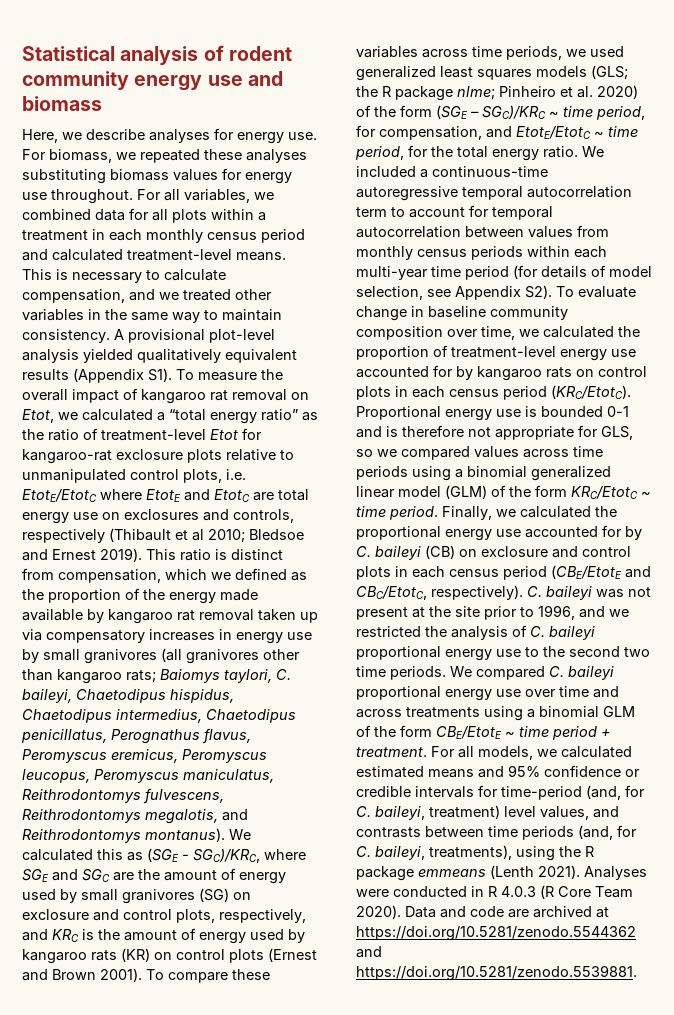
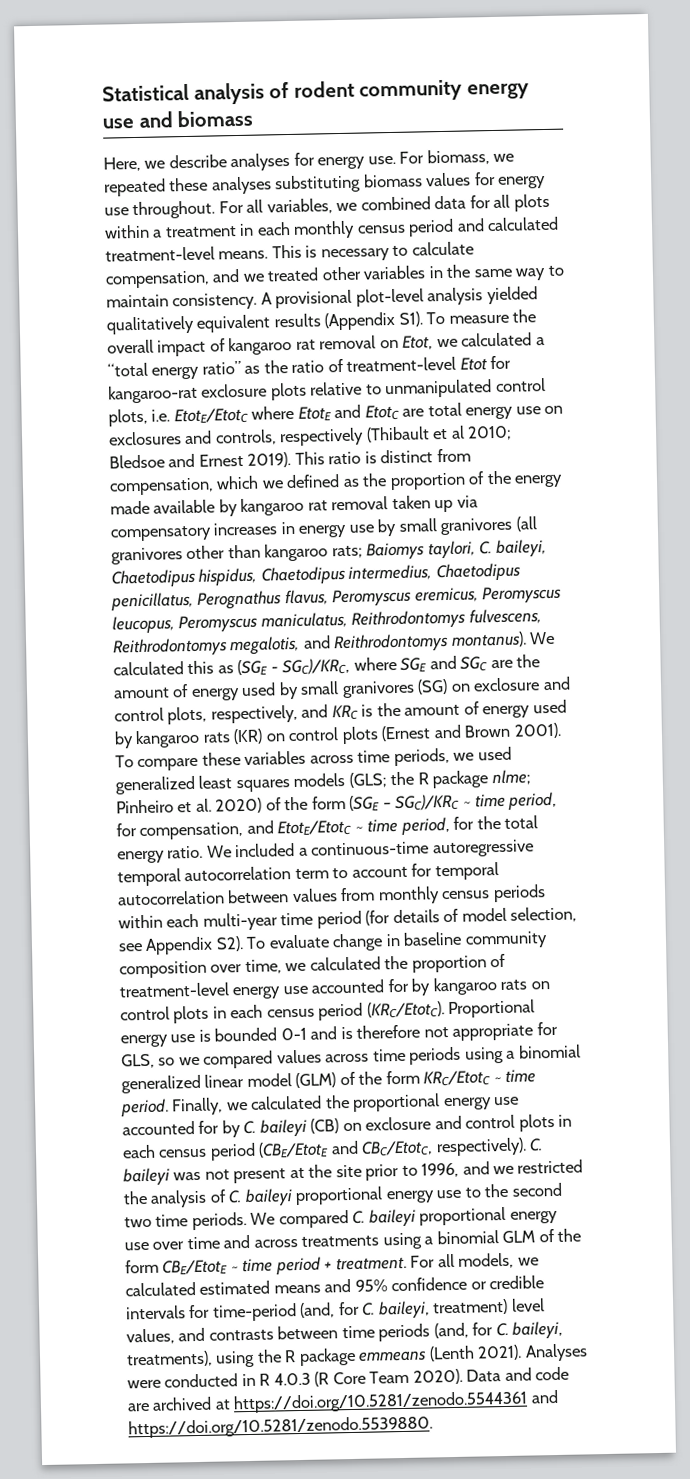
- Data and code are archived at https://doi.org/10.5281/zenodo.5544362 and https://doi.org/10.5281/zenodo.5539881.
+ Data and code are archived at https://doi.org/10.5281/zenodo.5544361 and https://doi.org/10.5281/zenodo.5539880.

